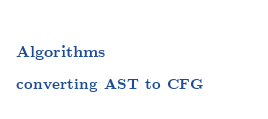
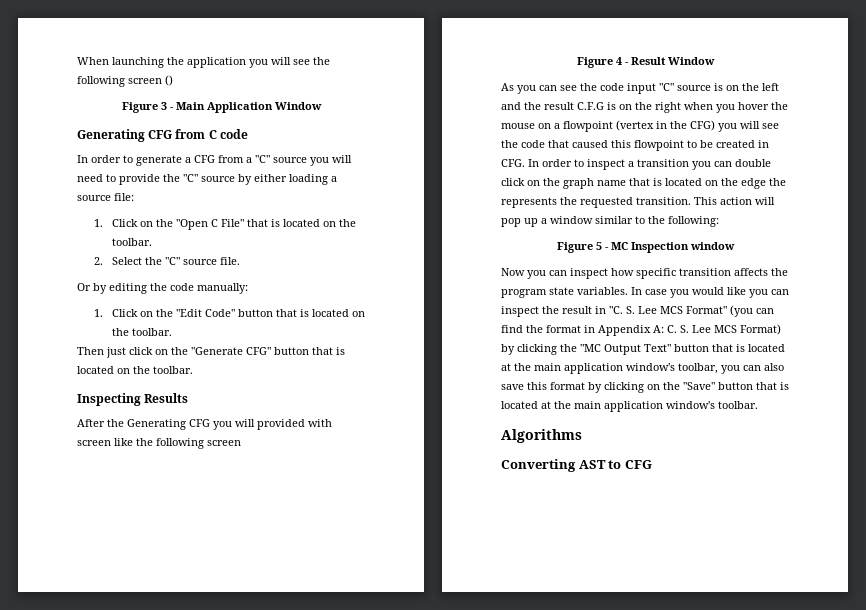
+ When launching the application you will see the following screen ()
+ Figure 3 - Main Application Window
+ Generating CFG from C code
+ In order to generate a CFG from a "C" source you will need to provide the "C" source by either loading a source file:
+ 1. Click on the "Open C File" that is located on the toolbar.
+ 2. Select the "C" source file.
+ Or by editing the code manually:
+ 1. Click on the "Edit Code" button that is located on the toolbar.
+ Then just click on the "Generate CFG" button that is located on the toolbar.
+ Inspecting Results
+ After the Generating CFG you will provided with screen like the following screen
+ Figure 4 - Result Window
+ As you can see the code input "C" source is on the left and the result C.F.G is on the right when you hover the mouse on a flowpoint (vertex in the CFG) you will see the code that caused this flowpoint to be created in CFG. In order to inspect a transition you can double click on the graph name that is located on the edge the represents the requested transition. This action will pop up a window similar to the following:
+ Figure 5 - MC Inspection window
+ Now you can inspect how specific transition affects the program state variables. In case you would like you can inspect the result in "C. S. Lee MCS Format" (you can find the format in Appendix A: C. S. Lee MCS Format) by clicking the "MC Output Text" button that is located at the main application window's toolbar, you can also save this format by clicking on the "Save" button that is located at the main application window's toolbar.
- converting AST to CFG
+ Converting AST to CFG

